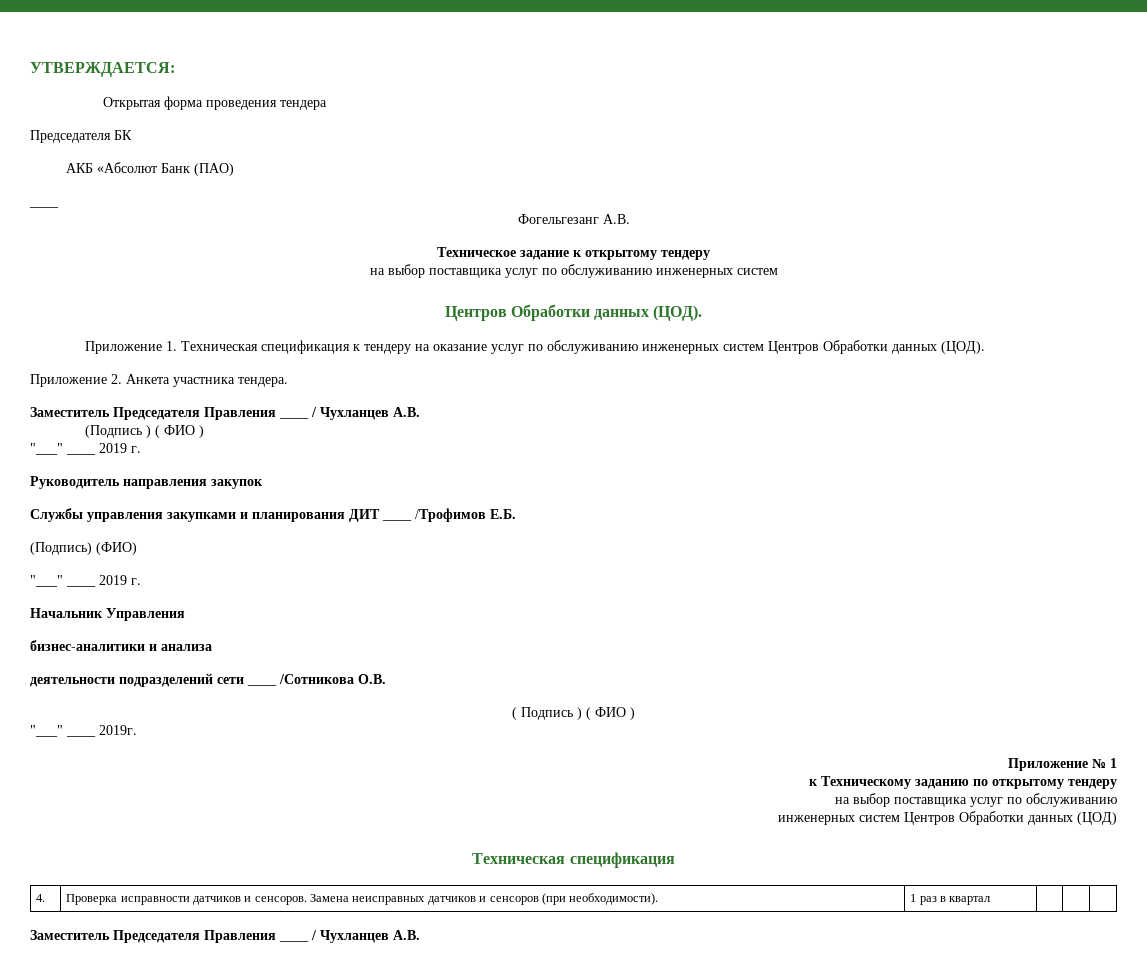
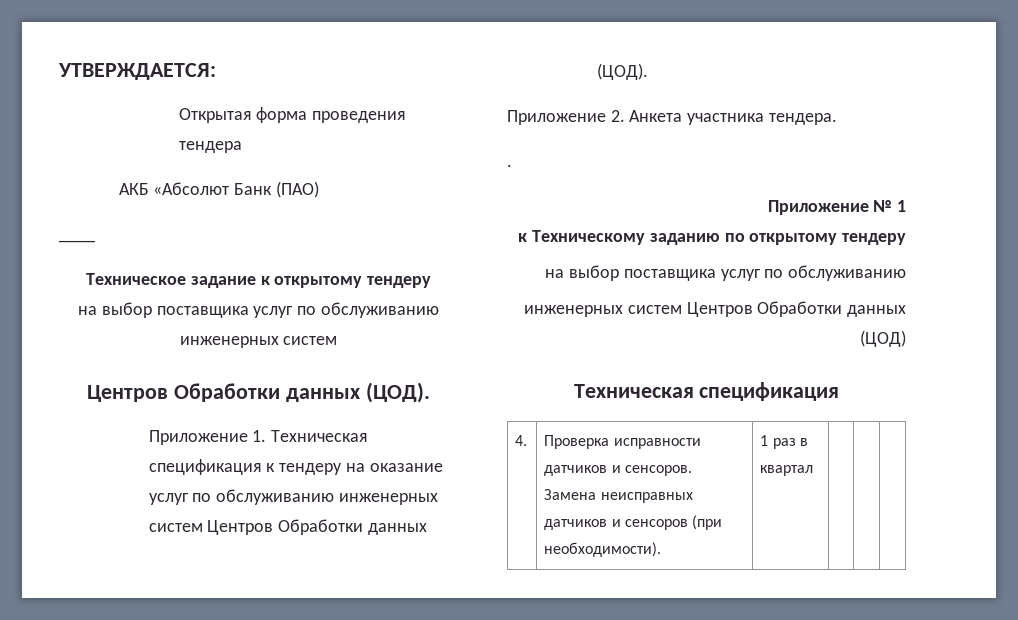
- Председателя БК
- Фогельгезанг А.В.
  Приложение 2. Анкета участника тендера.
- Заместитель Председателя Правления ____ / Чухланцев А.В.
- (Подпись ) ( ФИО )
- "___" ____ 2019 г.
- Руководитель направления закупок
- Службы управления закупками и планирования ДИТ ____ /Трофимов Е.Б.
- (Подпись) (ФИО)
- "___" ____ 2019 г.
- Начальник Управления
- бизнес-аналитики и анализа
- деятельности подразделений сети ____ /Сотникова О.В.
- ( Подпись ) ( ФИО )
- "___" ____ 2019г.
+ .
  4. | Проверка исправности датчиков и сенсоров. Замена неисправных датчиков и сенсоров (при необходимости). | 1 раз в квартал | | |
- Заместитель Председателя Правления ____ / Чухланцев А.В.

